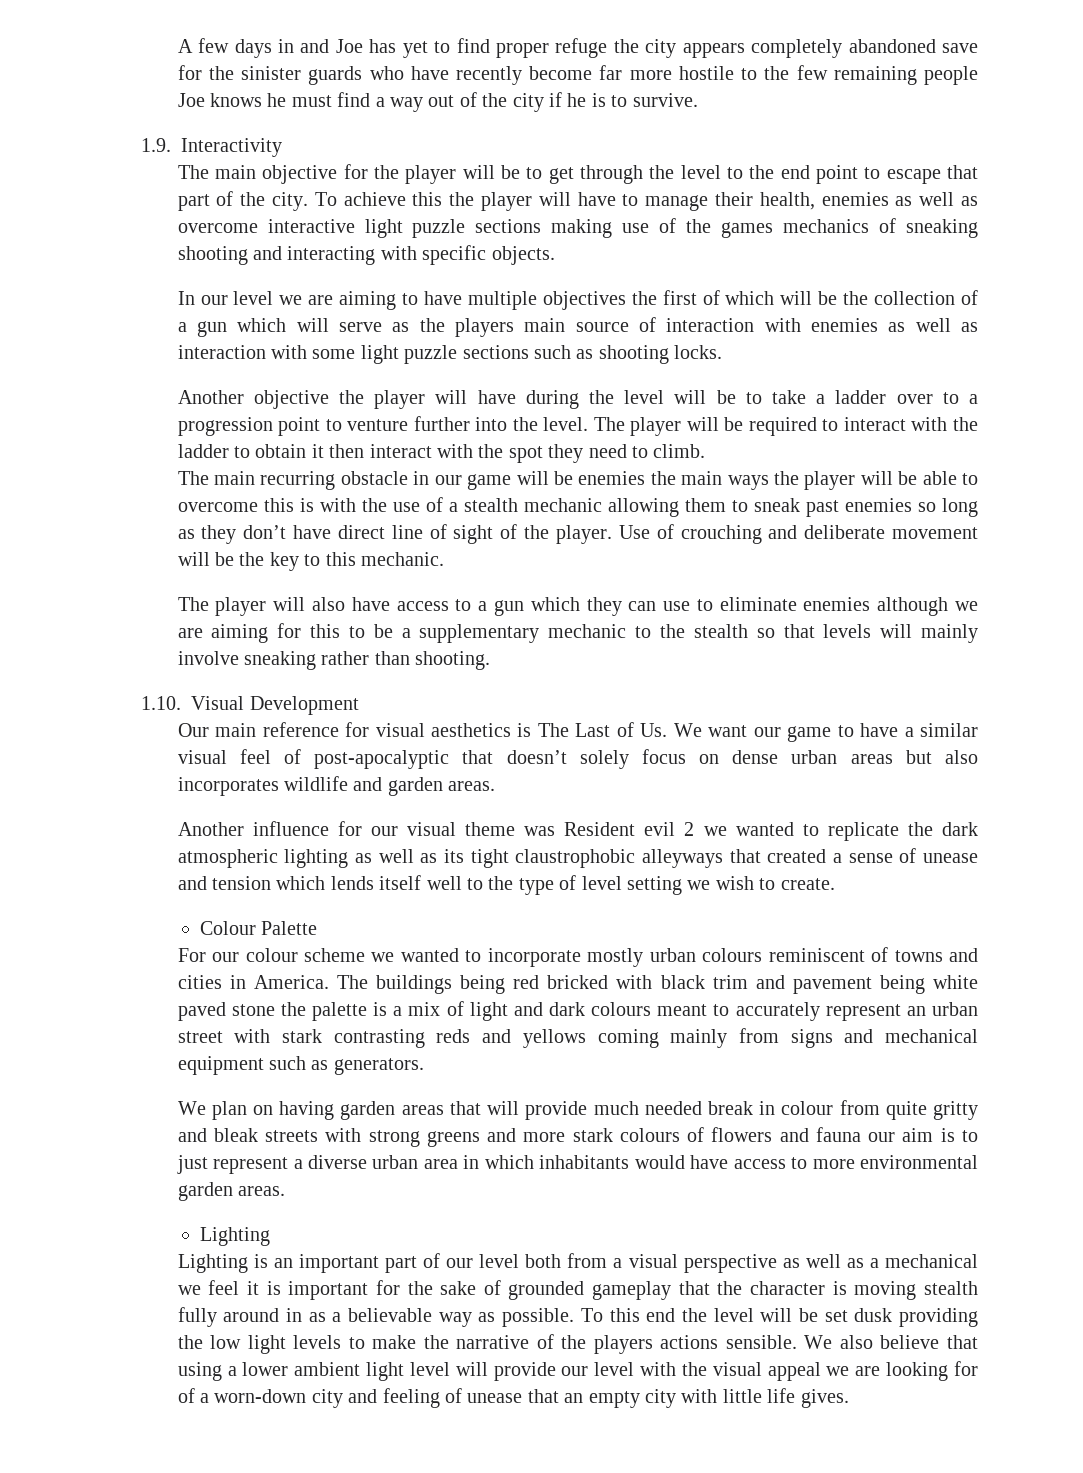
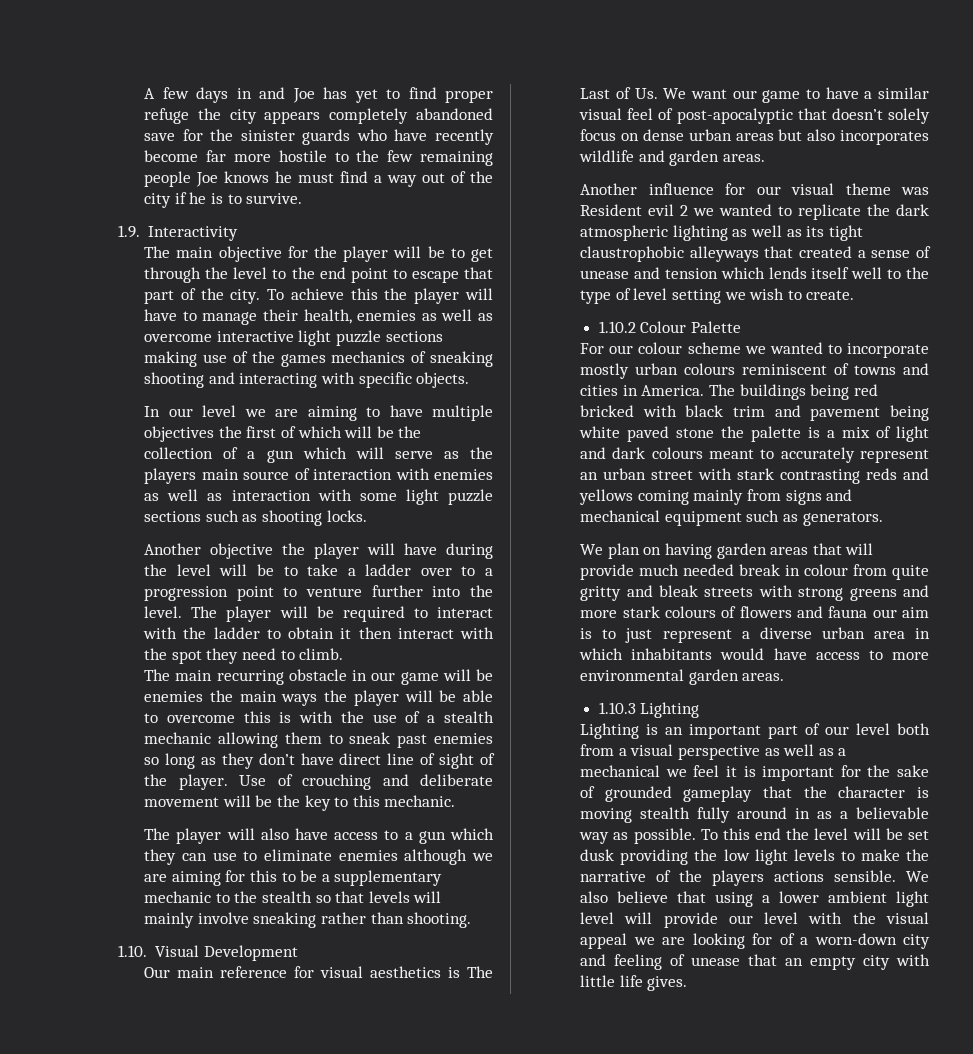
- Colour Palette
+ 1.10.2 Colour Palette
  We plan on having garden areas that will provide much needed break in colour from quite gritty and bleak streets with strong greens and more stark colours of flowers and fauna our aim is to just represent a diverse urban area in which inhabitants would have access to more environmental garden areas.
- Lighting
+ 1.10.3 Lighting

